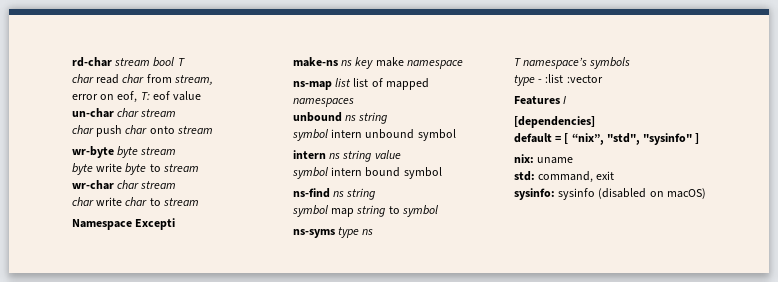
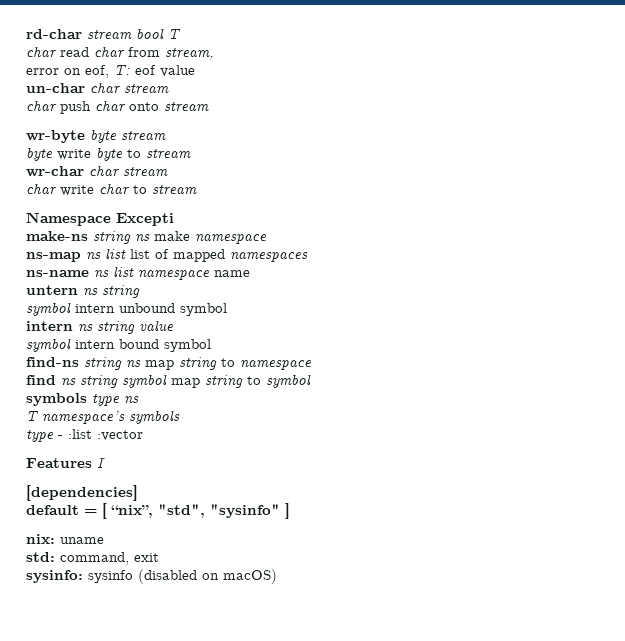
- make-ns ns key make namespace
+ make-ns string ns make namespace
- ns-map list list of mapped namespaces
+ ns-map ns list list of mapped namespaces
- unbound ns string
+ ns-name ns list namespace name
+ untern ns string
- ns-find ns string
- symbol map string to symbol
+ find-ns string ns map string to namespace
+ find ns string symbol map string to symbol
- ns-syms type ns
+ symbols type ns

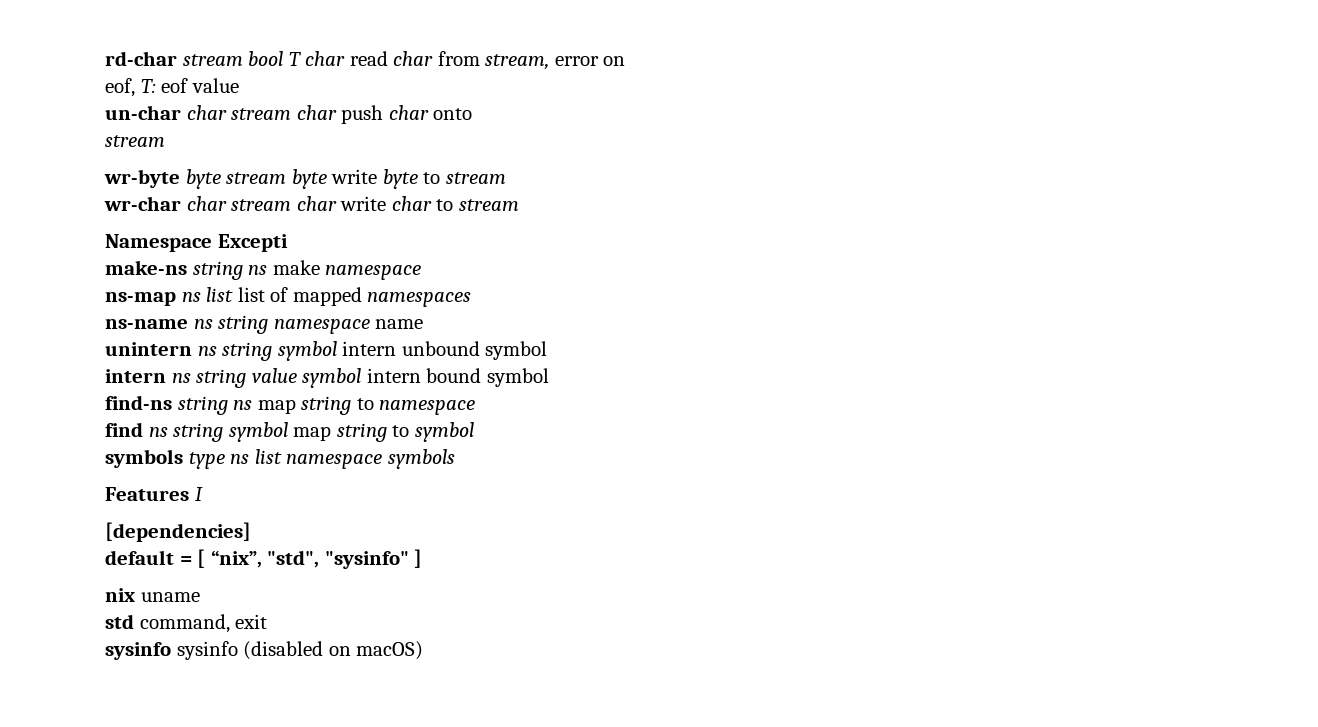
- rd-char stream bool T
- char read char from stream,
- error on eof, T: eof value
+ rd-char stream bool T char read char from stream, error on
+ eof, T: eof value
- un-char char stream
- char push char onto stream
+ un-char char stream char push char onto
+ stream
- wr-byte byte stream
- byte write byte to stream
+ wr-byte byte stream byte write byte to stream
- wr-char char stream
- char write char to stream
+ wr-char char stream char write char to stream
- ns-name ns list namespace name
+ ns-name ns string namespace name
- untern ns string
- symbol intern unbound symbol
+ unintern ns string symbol intern unbound symbol
- intern ns string value
- symbol intern bound symbol
+ intern ns string value symbol intern bound symbol
- symbols type ns
- T namespace’s symbols
- type - :list :vector
+ symbols type ns list namespace symbols
- nix: uname
+ nix uname
- std: command, exit
+ std command, exit
- sysinfo: sysinfo (disabled on macOS)
+ sysinfo sysinfo (disabled on macOS)

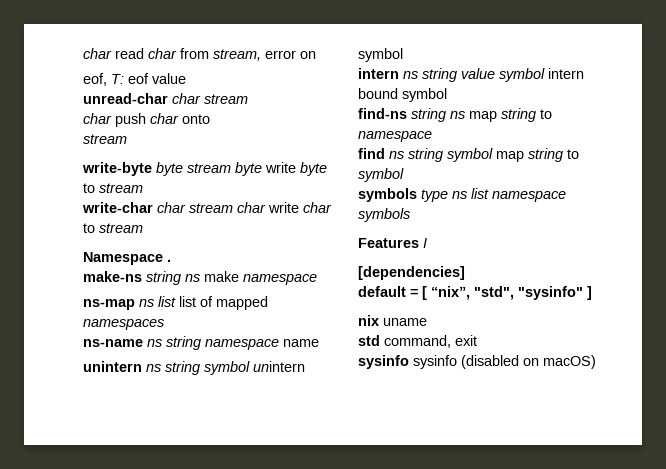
- rd-char stream bool T char read char from stream, error on
+ char read char from stream, error on
- un-char char stream char push char onto
+ unread-char char stream
+ char push char onto
- wr-byte byte stream byte write byte to stream
+ write-byte byte stream byte write byte to stream
- wr-char char stream char write char to stream
+ write-char char stream char write char to stream
- Namespace Excepti
+ Namespace .
- unintern ns string symbol intern unbound symbol
+ unintern ns string symbol unintern symbol

